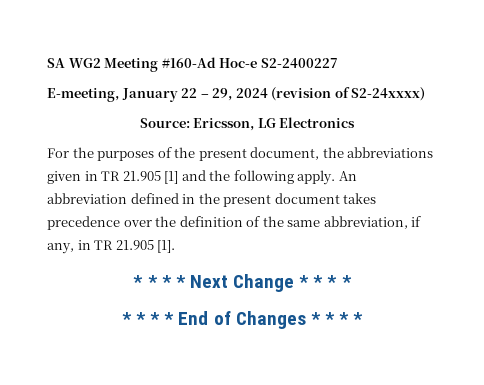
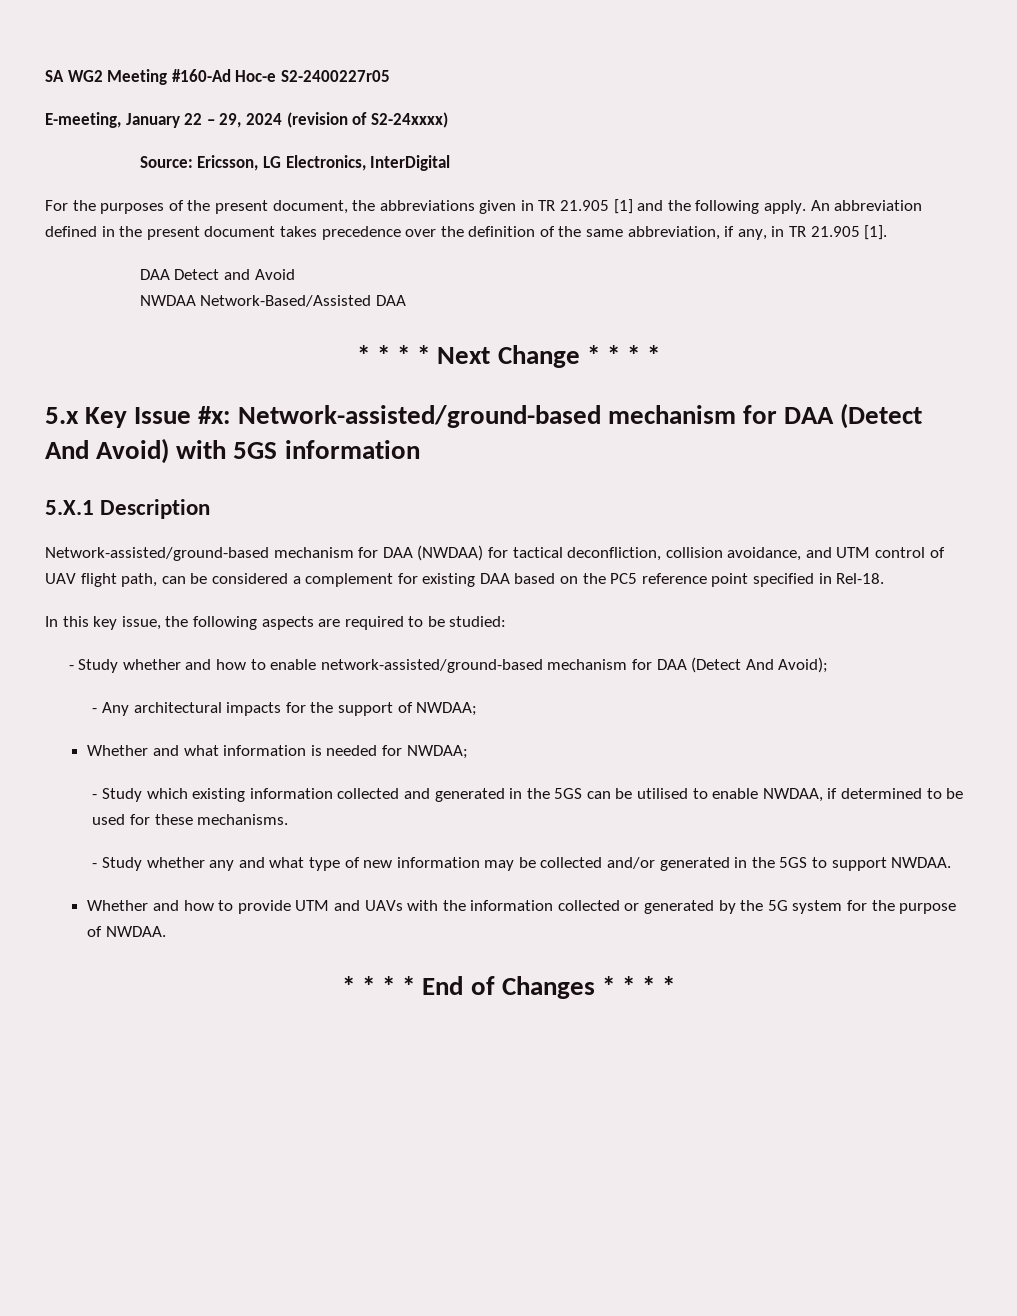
- SA WG2 Meeting #160-Ad Hoc-e S2-2400227
+ SA WG2 Meeting #160-Ad Hoc-e S2-2400227r05
- Source: Ericsson, LG Electronics
+ Source: Ericsson, LG Electronics, InterDigital
+ DAA Detect and Avoid
+ NWDAA Network-Based/Assisted DAA
+ 5.x Key Issue #x: Network-assisted/ground-based mechanism for DAA (Detect And Avoid) with 5GS information
+ 5.X.1 Description
+ Network-assisted/ground-based mechanism for DAA (NWDAA) for tactical deconfliction, collision avoidance, and UTM control of UAV flight path, can be considered a complement for existing DAA based on the PC5 reference point specified in Rel-18.
+ In this key issue, the following aspects are required to be studied:
+ - Study whether and how to enable network-assisted/ground-based mechanism for DAA (Detect And Avoid);
+ - Any architectural impacts for the support of NWDAA;
+ Whether and what information is needed for NWDAA;
+ - Study which existing information collected and generated in the 5GS can be utilised to enable NWDAA, if determined to be used for these mechanisms.
+ - Study whether any and what type of new information may be collected and/or generated in the 5GS to support NWDAA.
+ Whether and how to provide UTM and UAVs with the information collected or generated by the 5G system for the purpose of NWDAA.

